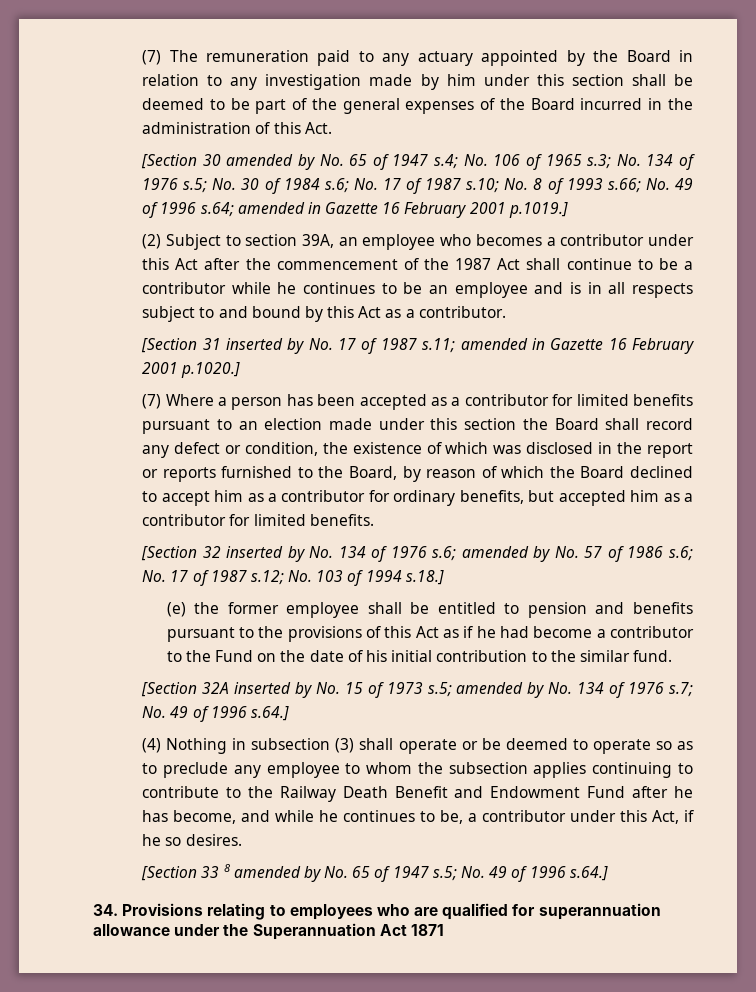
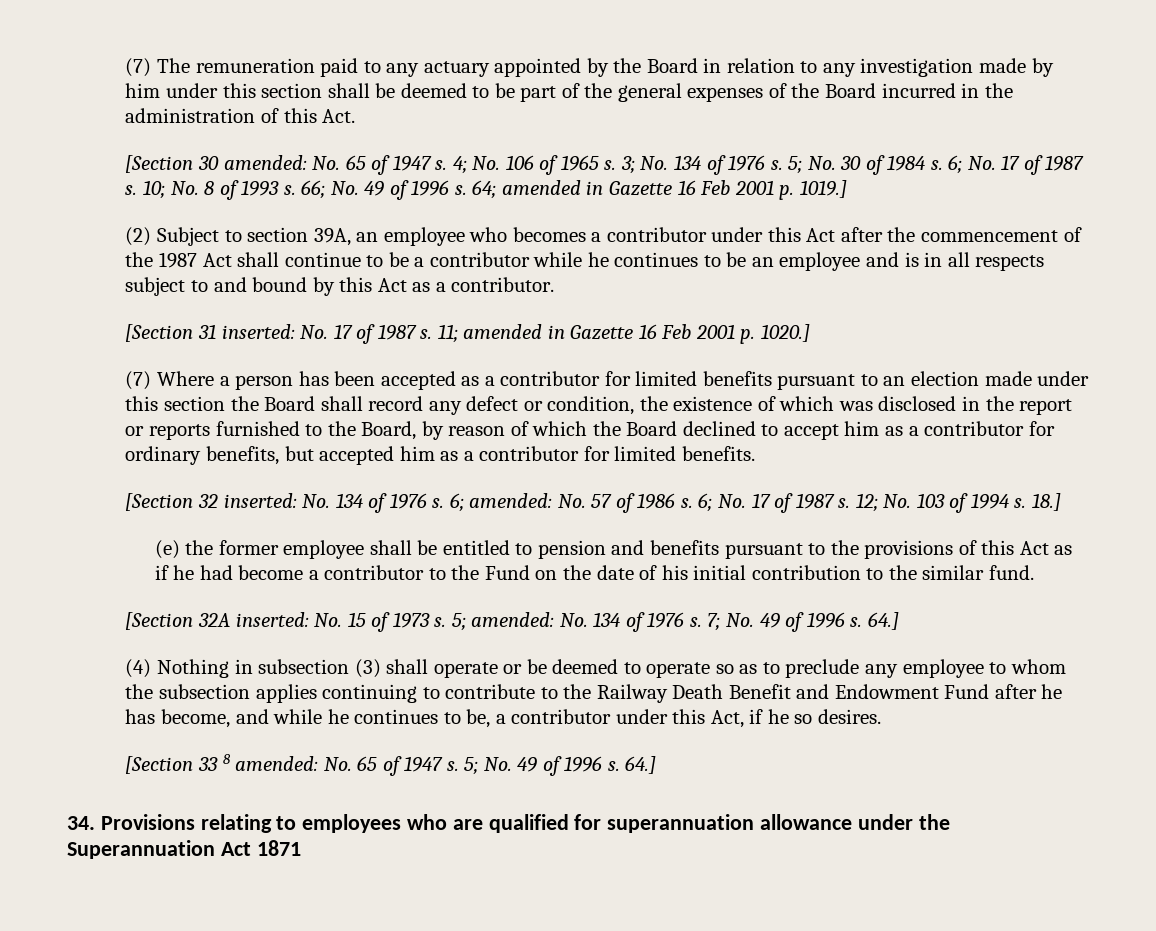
- [Section 30 amended by No. 65 of 1947 s.4; No. 106 of 1965 s.3; No. 134 of 1976 s.5; No. 30 of 1984 s.6; No. 17 of 1987 s.10; No. 8 of 1993 s.66; No. 49 of 1996 s.64; amended in Gazette 16 February 2001 p.1019.]
+ [Section 30 amended: No. 65 of 1947 s. 4; No. 106 of 1965 s. 3; No. 134 of 1976 s. 5; No. 30 of 1984 s. 6; No. 17 of 1987 s. 10; No. 8 of 1993 s. 66; No. 49 of 1996 s. 64; amended in Gazette 16 Feb 2001 p. 1019.]
- [Section 31 inserted by No. 17 of 1987 s.11; amended in Gazette 16 February 2001 p.1020.]
+ [Section 31 inserted: No. 17 of 1987 s. 11; amended in Gazette 16 Feb 2001 p. 1020.]
- [Section 32 inserted by No. 134 of 1976 s.6; amended by No. 57 of 1986 s.6; No. 17 of 1987 s.12; No. 103 of 1994 s.18.]
+ [Section 32 inserted: No. 134 of 1976 s. 6; amended: No. 57 of 1986 s. 6; No. 17 of 1987 s. 12; No. 103 of 1994 s. 18.]
- [Section 32A inserted by No. 15 of 1973 s.5; amended by No. 134 of 1976 s.7; No. 49 of 1996 s.64.]
+ [Section 32A inserted: No. 15 of 1973 s. 5; amended: No. 134 of 1976 s. 7; No. 49 of 1996 s. 64.]
- [Section 33 8 amended by No. 65 of 1947 s.5; No. 49 of 1996 s.64.]
+ [Section 33 8 amended: No. 65 of 1947 s. 5; No. 49 of 1996 s. 64.]

